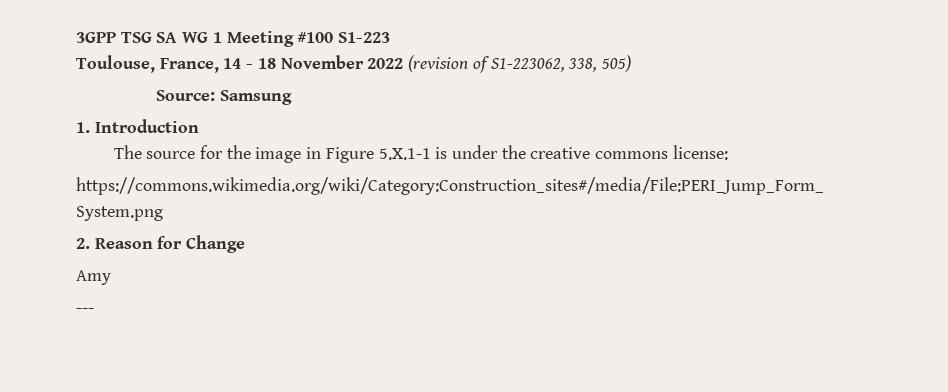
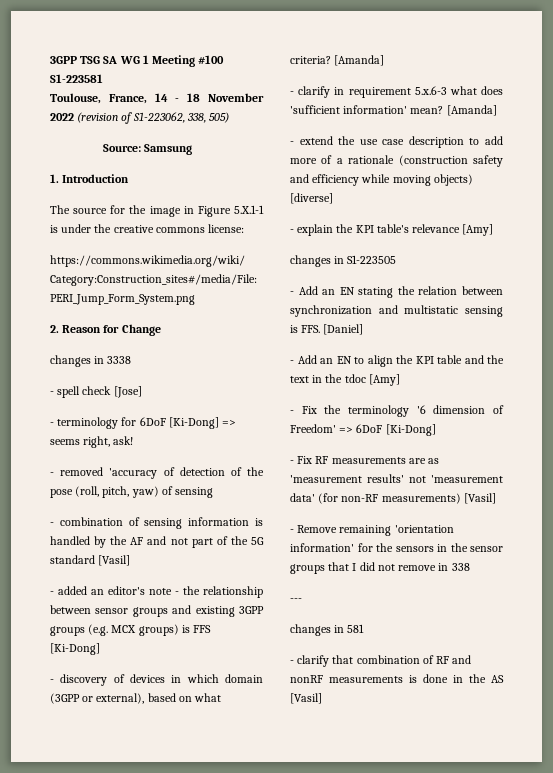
- 3GPP TSG SA WG 1 Meeting #100 S1-223
+ 3GPP TSG SA WG 1 Meeting #100 S1-223581
- Amy
+ changes in 3338
+ - spell check [Jose]
+ - terminology for 6DoF [Ki-Dong] => seems right, ask!
+ - removed 'accuracy of detection of the pose (roll, pitch, yaw) of sensing
+ - combination of sensing information is handled by the AF and not part of the 5G standard [Vasil]
+ - added an editor's note - the relationship between sensor groups and existing 3GPP groups (e.g. MCX groups) is FFS [Ki-Dong]
+ - discovery of devices in which domain (3GPP or external), based on what criteria? [Amanda]
+ - clarify in requirement 5.x.6-3 what does 'sufficient information' mean? [Amanda]
+ - extend the use case description to add more of a rationale (construction safety and efficiency while moving objects) [diverse]
+ - explain the KPI table's relevance [Amy]
+ changes in S1-223505
+ - Add an EN stating the relation between synchronization and multistatic sensing is FFS. [Daniel]
+ - Add an EN to align the KPI table and the text in the tdoc [Amy]
+ - Fix the terminology '6 dimension of Freedom' => 6DoF [Ki-Dong]
+ - Fix RF measurements are as 'measurement results' not 'measurement data' (for non-RF measurements) [Vasil]
+ - Remove remaining 'orientation information' for the sensors in the sensor groups that I did not remove in 338
  ---
+ changes in 581
+ - clarify that combination of RF and nonRF measurements is done in the AS [Vasil]

